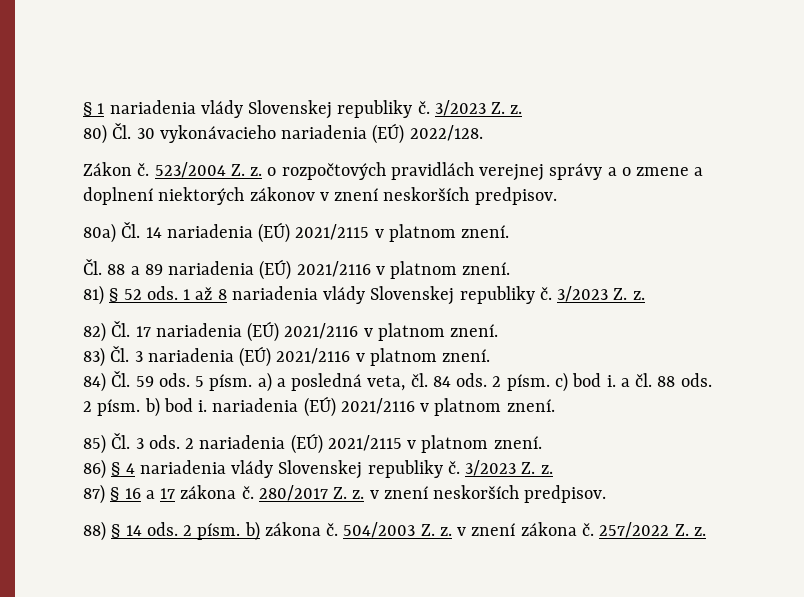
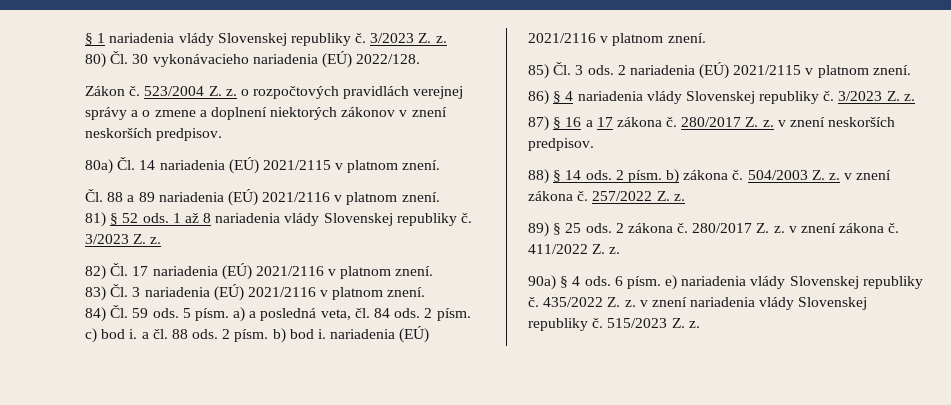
+ 89) § 25 ods. 2 zákona č. 280/2017 Z. z. v znení zákona č. 411/2022 Z. z.
+ 90a) § 4 ods. 6 písm. e) nariadenia vlády Slovenskej republiky č. 435/2022 Z. z. v znení nariadenia vlády Slovenskej republiky č. 515/2023 Z. z.

